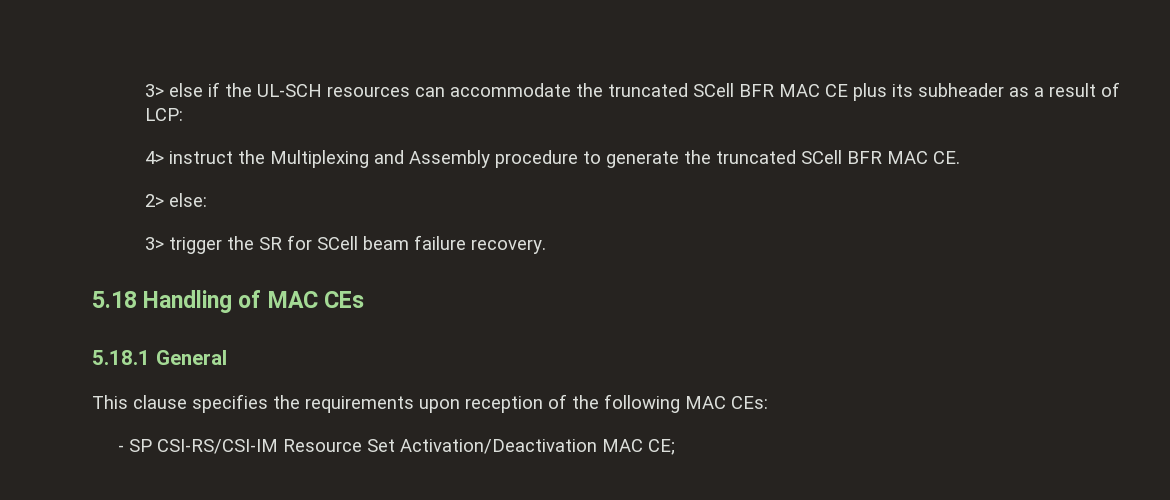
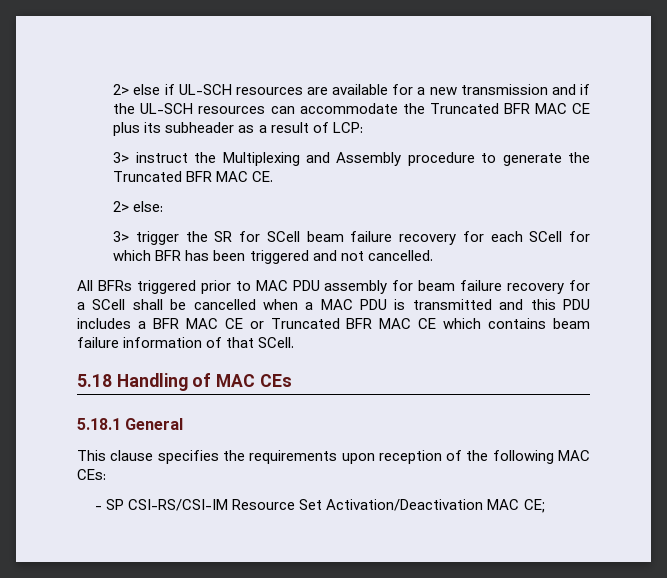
- 3> else if the UL-SCH resources can accommodate the truncated SCell BFR MAC CE plus its subheader as a result of LCP:
+ 2> else if UL-SCH resources are available for a new transmission and if the UL-SCH resources can accommodate the Truncated BFR MAC CE plus its subheader as a result of LCP:
- 4> instruct the Multiplexing and Assembly procedure to generate the truncated SCell BFR MAC CE.
+ 3> instruct the Multiplexing and Assembly procedure to generate the Truncated BFR MAC CE.
- 3> trigger the SR for SCell beam failure recovery.
+ 3> trigger the SR for SCell beam failure recovery for each SCell for which BFR has been triggered and not cancelled.
+ All BFRs triggered prior to MAC PDU assembly for beam failure recovery for a SCell shall be cancelled when a MAC PDU is transmitted and this PDU includes a BFR MAC CE or Truncated BFR MAC CE which contains beam failure information of that SCell.

